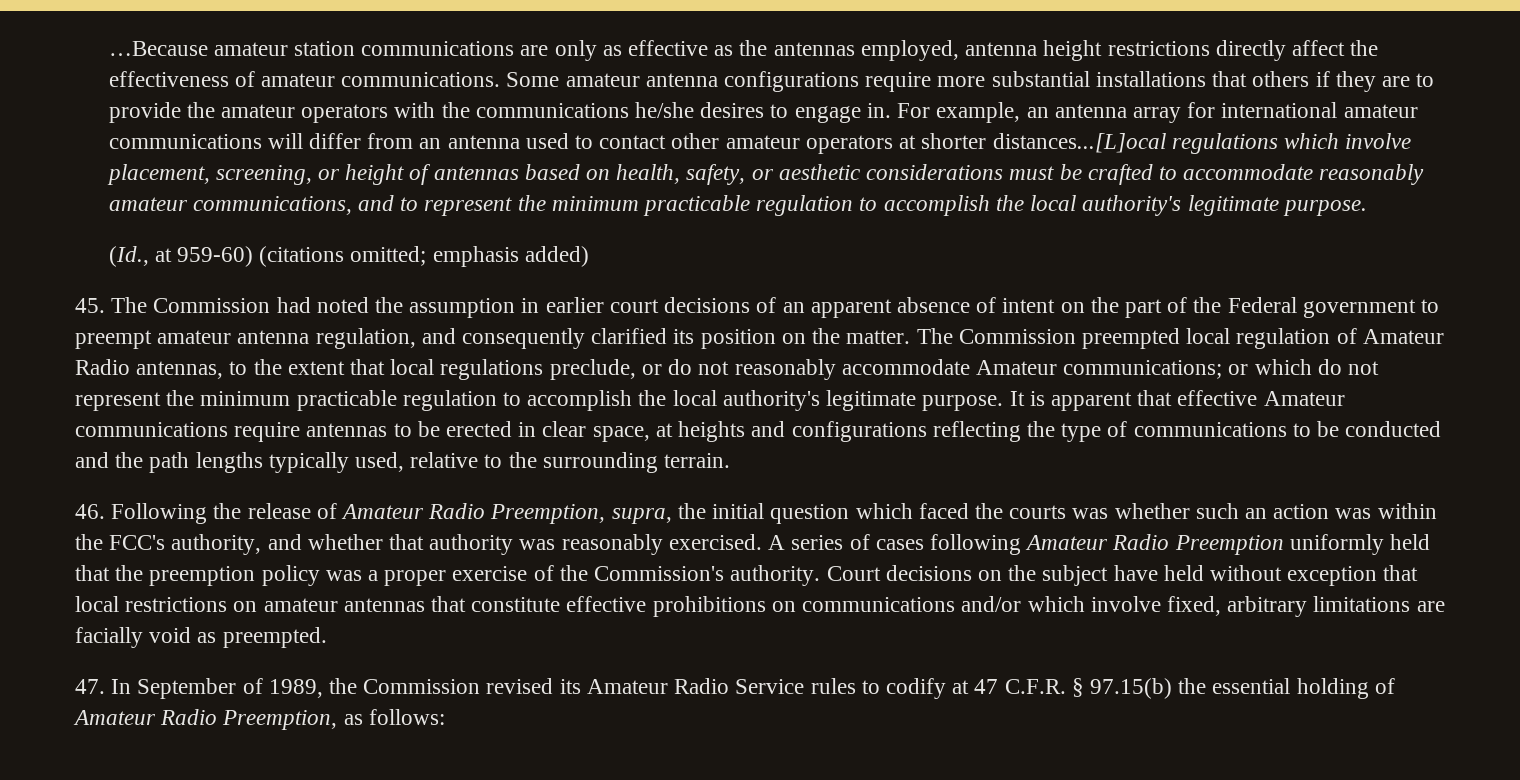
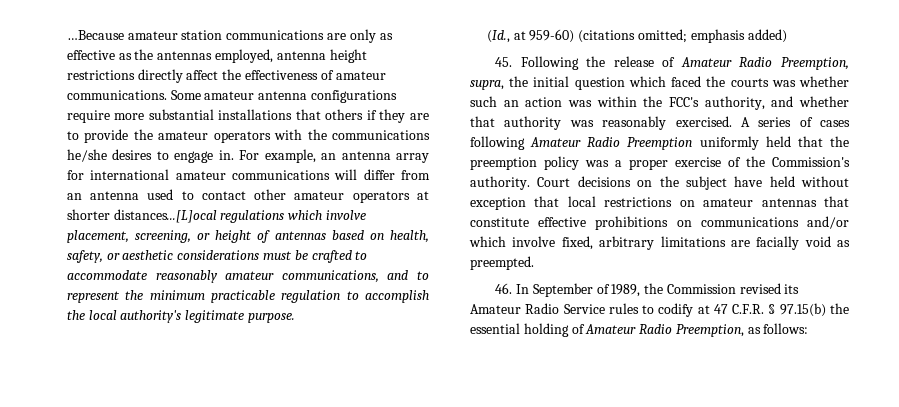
- 45. The Commission had noted the assumption in earlier court decisions of an apparent absence of intent on the part of the Federal government to preempt amateur antenna regulation, and consequently clarified its position on the matter. The Commission preempted local regulation of Amateur Radio antennas, to the extent that local regulations preclude, or do not reasonably accommodate Amateur communications; or which do not represent the minimum practicable regulation to accomplish the local authority's legitimate purpose. It is apparent that effective Amateur communications require antennas to be erected in clear space, at heights and configurations reflecting the type of communications to be conducted and the path lengths typically used, relative to the surrounding terrain.
- 46. Following the release of Amateur Radio Preemption, supra, the initial question which faced the courts was whether such an action was within the FCC's authority, and whether that authority was reasonably exercised.
+ 45. Following the release of Amateur Radio Preemption, supra, the initial question which faced the courts was whether such an action was within the FCC's authority, and whether that authority was reasonably exercised.
- 47. In September of 1989, the Commission revised its Amateur Radio Service rules to codify at 47 C.F.R. § 97.15(b) the essential holding of Amateur Radio Preemption, as follows:
+ 46. In September of 1989, the Commission revised its Amateur Radio Service rules to codify at 47 C.F.R. § 97.15(b) the essential holding of Amateur Radio Preemption, as follows:

